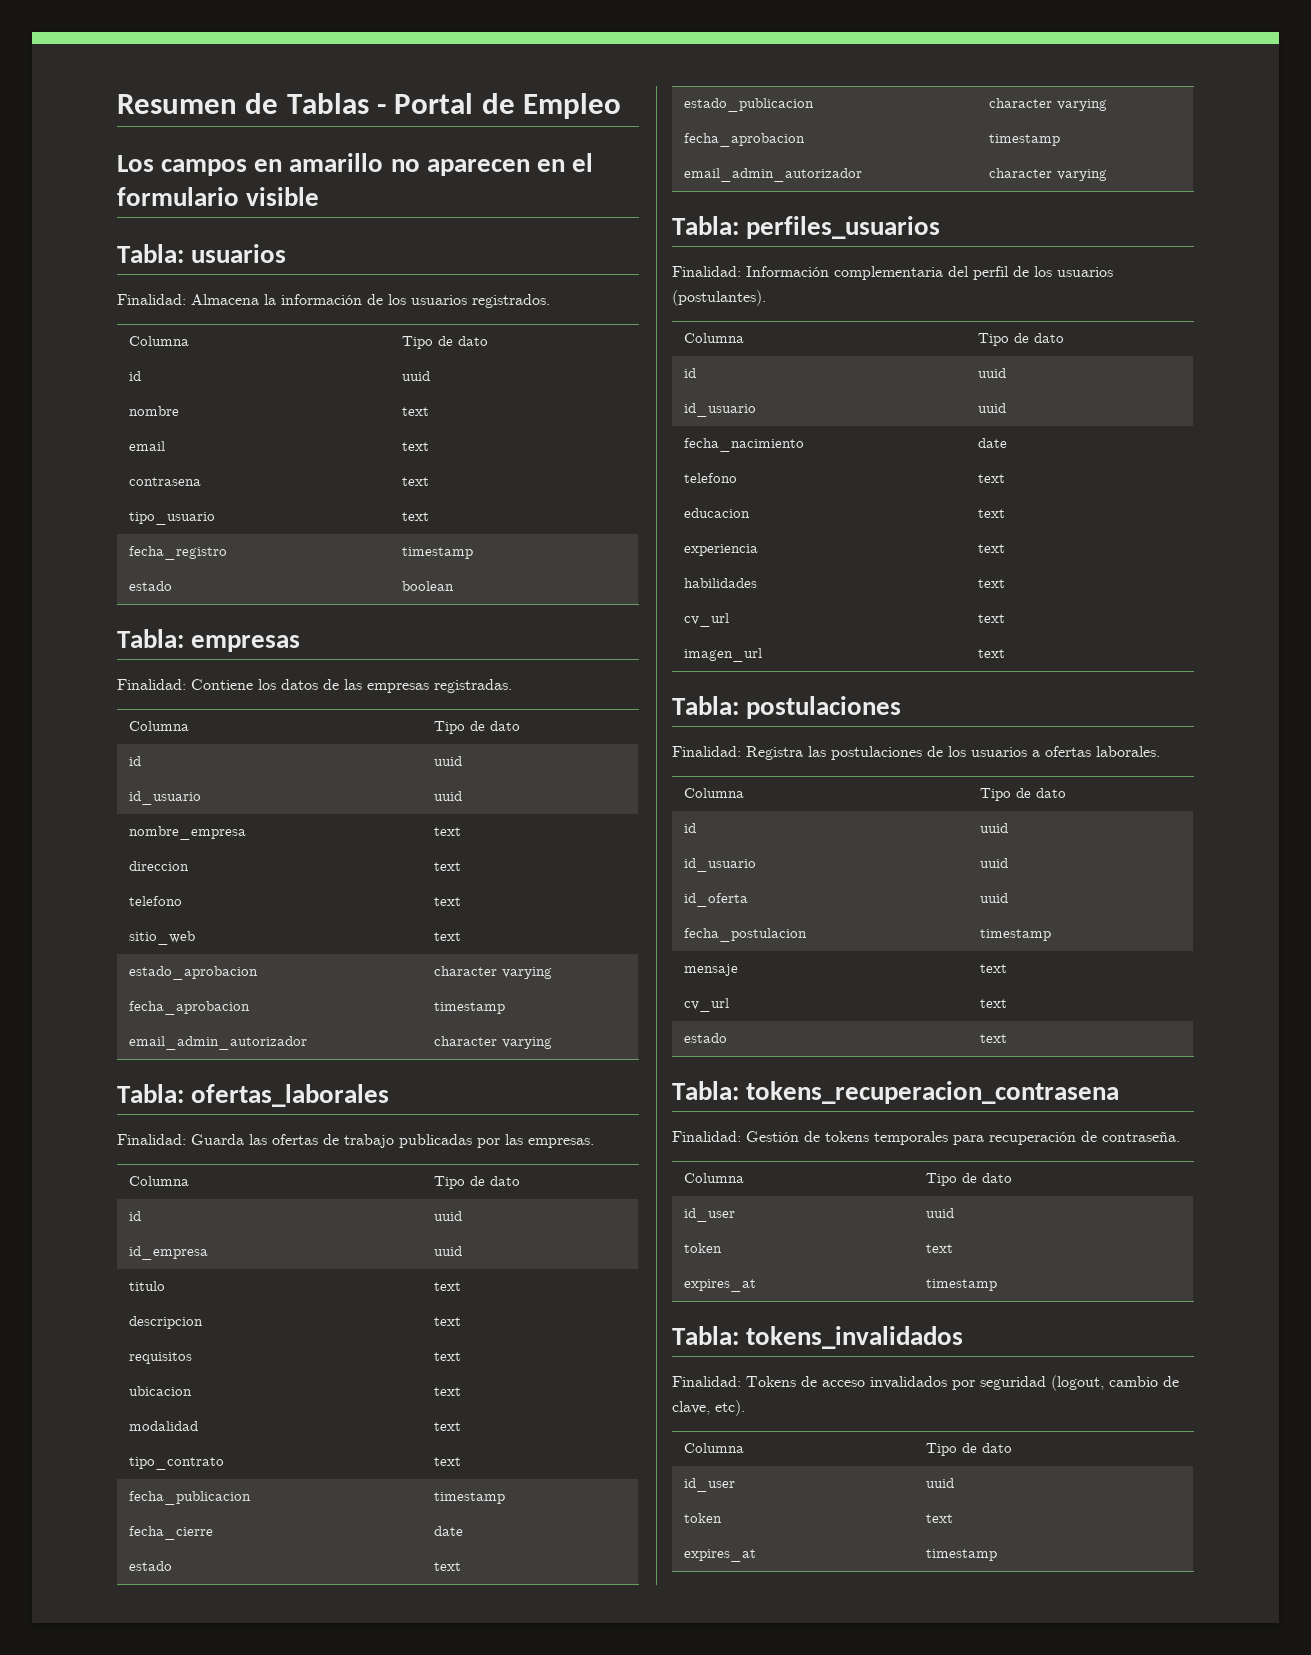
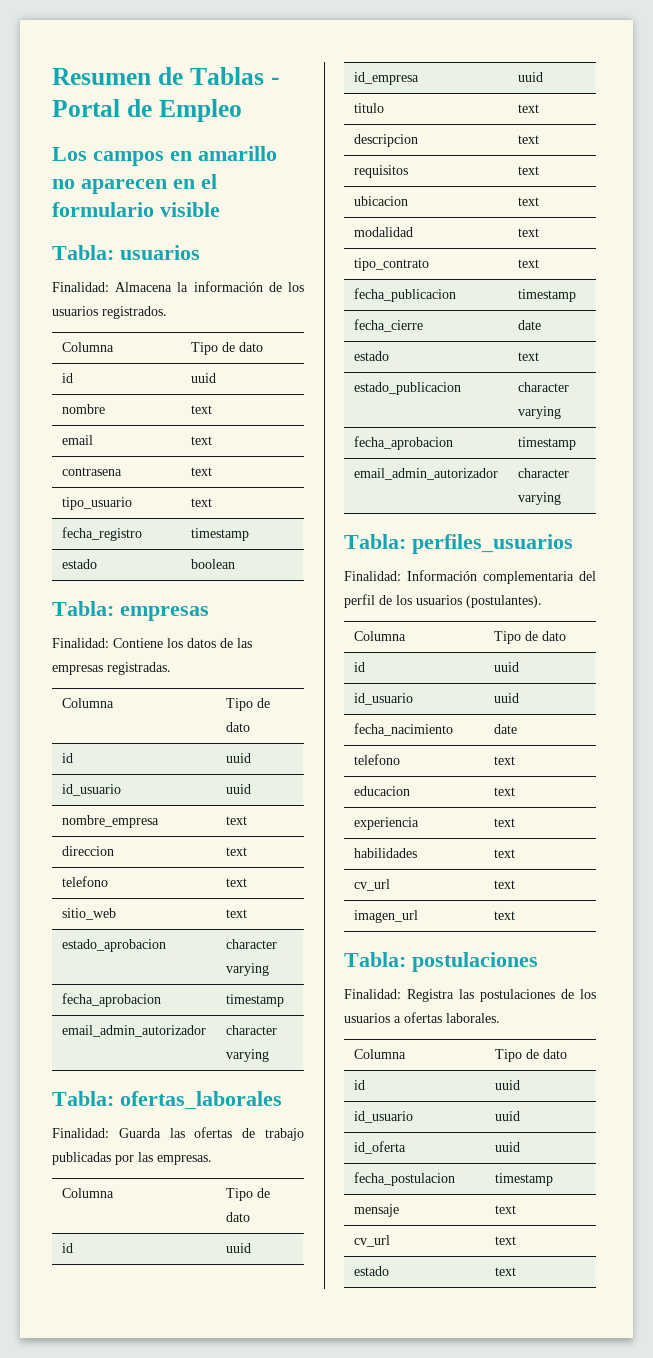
- Tabla: tokens_recuperacion_contrasena
- Finalidad: Gestión de tokens temporales para recuperación de contraseña.
- Columna | Tipo de dato
- id_user | uuid
- token | text
- expires_at | timestamp
- Tabla: tokens_invalidados
- Finalidad: Tokens de acceso invalidados por seguridad (logout, cambio de clave, etc).
- Columna | Tipo de dato
- id_user | uuid
- token | text
- expires_at | timestamp

